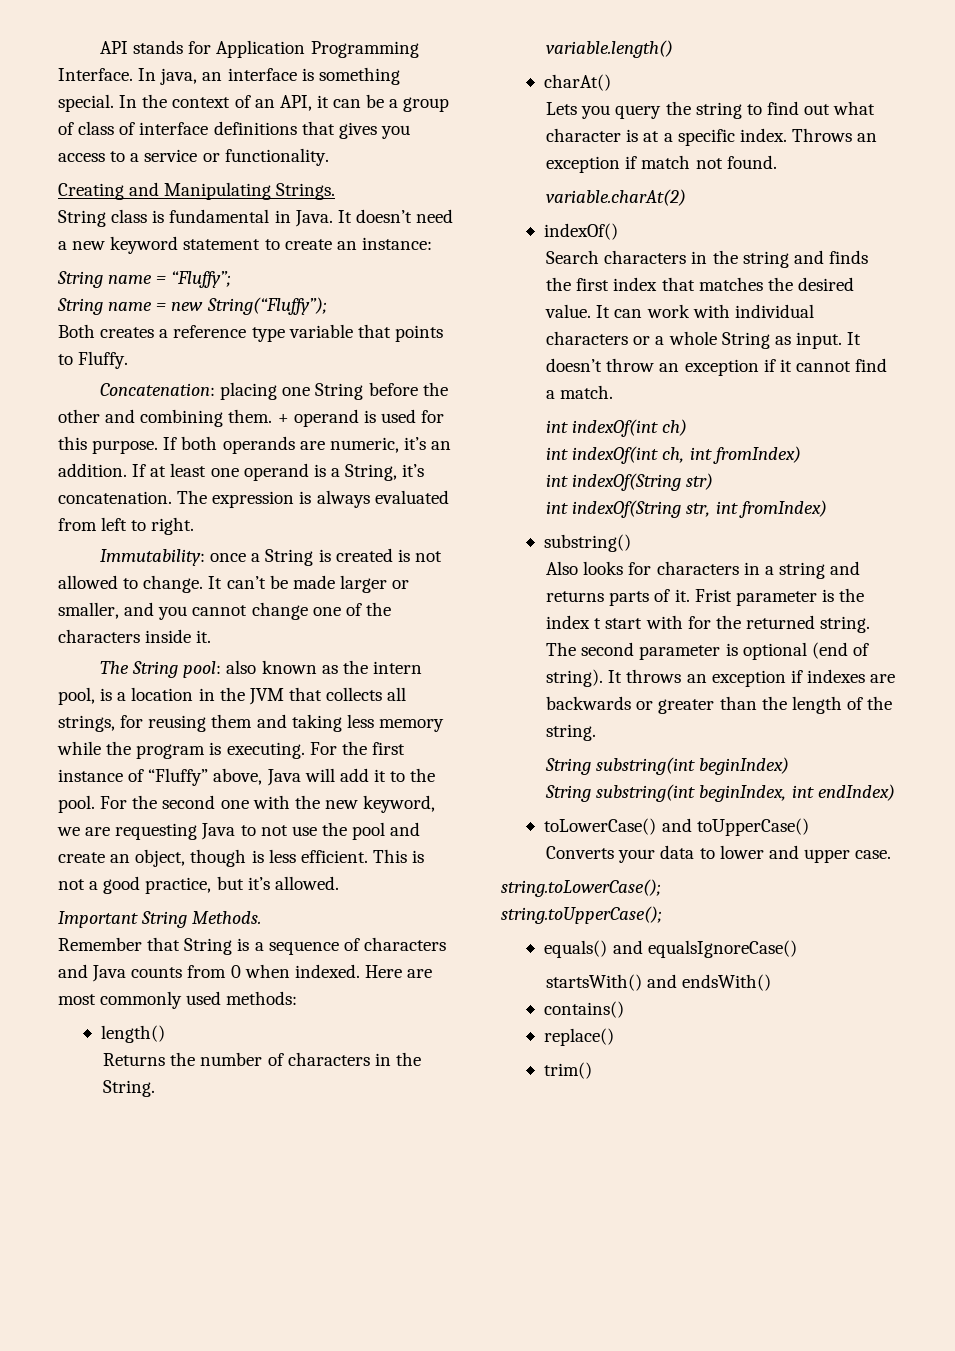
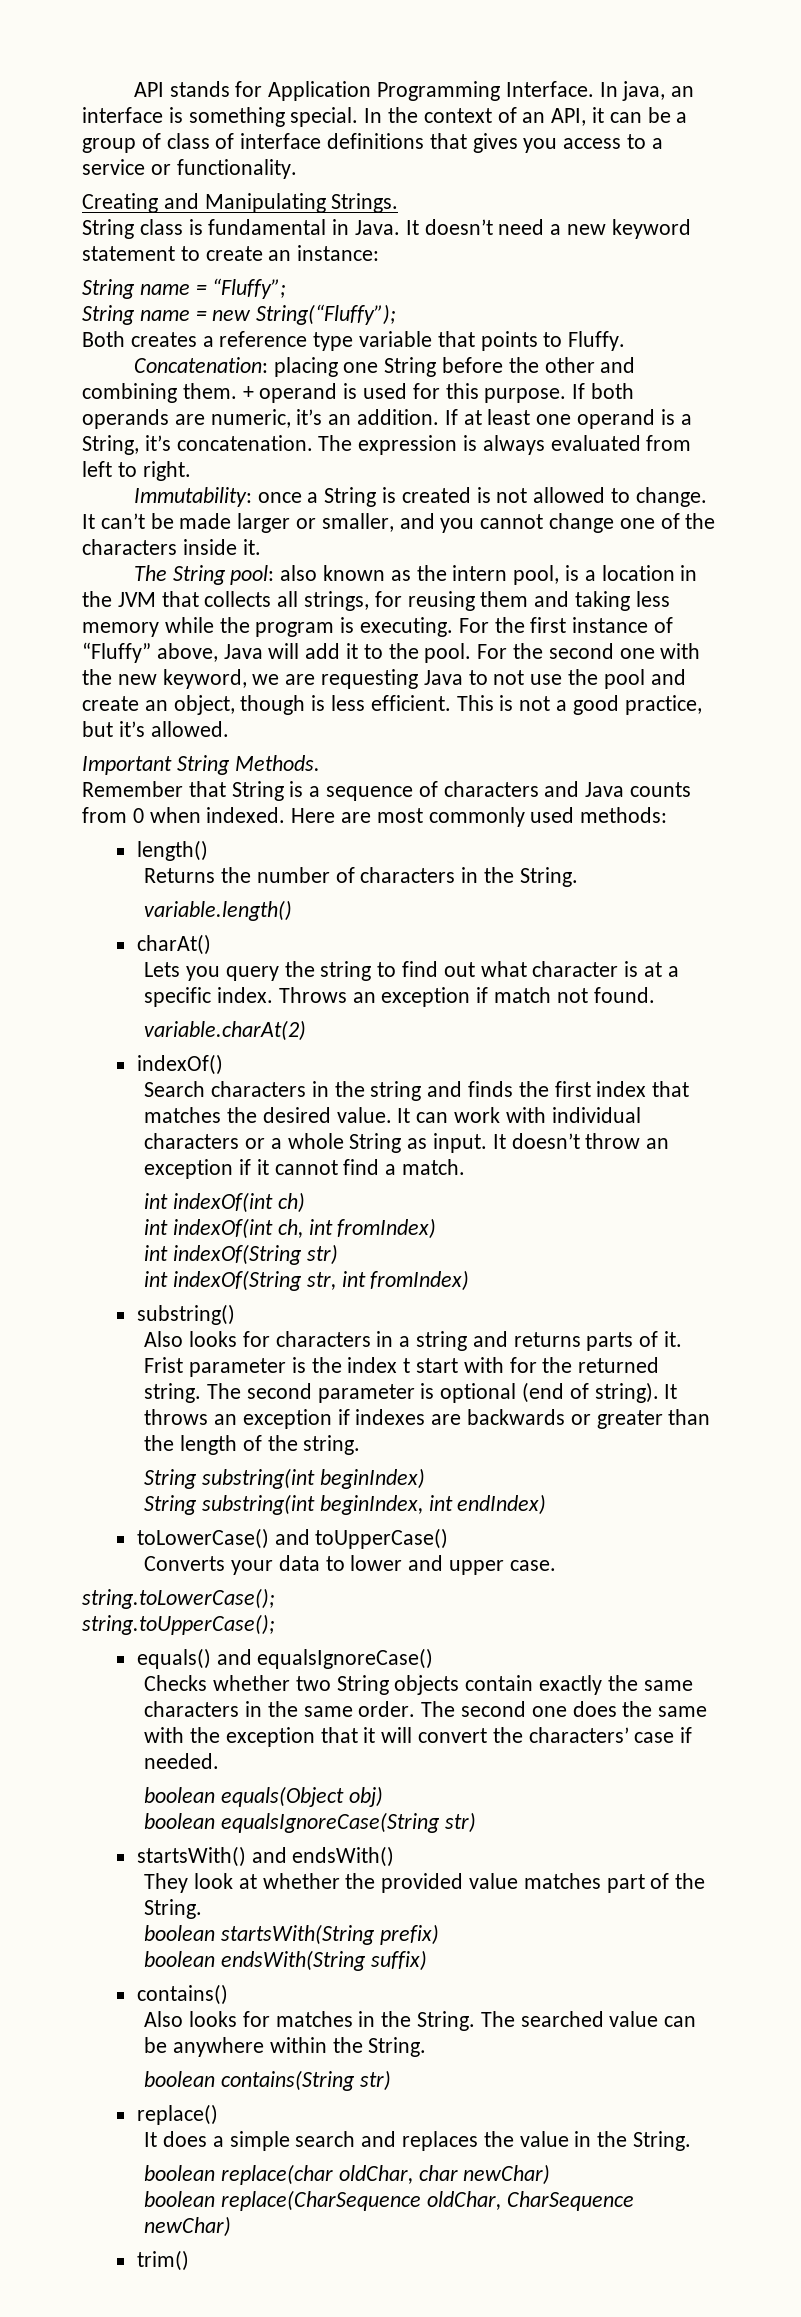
+ Checks whether two String objects contain exactly the same characters in the same order. The second one does the same with the exception that it will convert the characters’ case if needed.
+ boolean equals(Object obj)
+ boolean equalsIgnoreCase(String str)
  startsWith() and endsWith()
+ They look at whether the provided value matches part of the String.
+ boolean startsWith(String prefix)
+ boolean endsWith(String suffix)
  contains()
+ Also looks for matches in the String. The searched value can be anywhere within the String.
+ boolean contains(String str)
  replace()
+ It does a simple search and replaces the value in the String.
+ boolean replace(char oldChar, char newChar)
+ boolean replace(CharSequence oldChar, CharSequence newChar)

